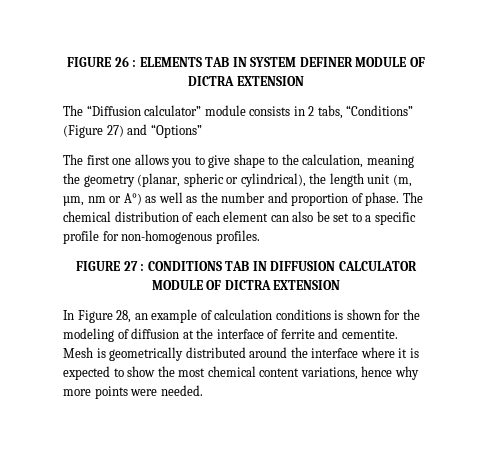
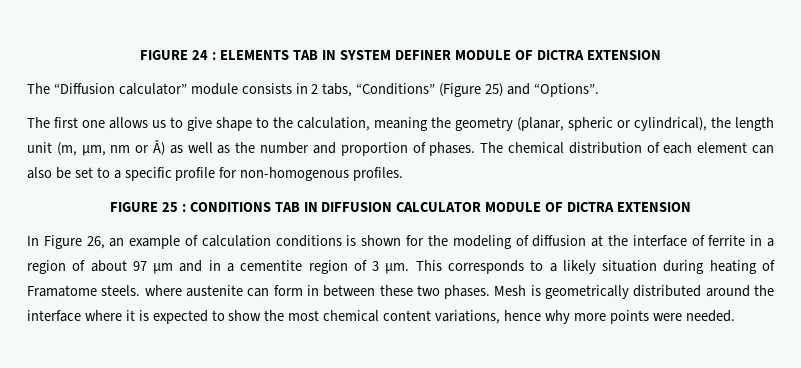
- FIGURE 26 : ELEMENTS TAB IN SYSTEM DEFINER MODULE OF DICTRA EXTENSION
+ FIGURE 24 : ELEMENTS TAB IN SYSTEM DEFINER MODULE OF DICTRA EXTENSION
- The “Diffusion calculator” module consists in 2 tabs, “Conditions” (Figure 27) and “Options”
+ The “Diffusion calculator” module consists in 2 tabs, “Conditions” (Figure 25) and “Options”.
- The first one allows you to give shape to the calculation, meaning the geometry (planar, spheric or cylindrical), the length unit (m, µm, nm or A°) as well as the number and proportion of phase.
+ The first one allows us to give shape to the calculation, meaning the geometry (planar, spheric or cylindrical), the length unit (m, µm, nm or Å) as well as the number and proportion of phases.
- FIGURE 27 : CONDITIONS TAB IN DIFFUSION CALCULATOR MODULE OF DICTRA EXTENSION
+ FIGURE 25 : CONDITIONS TAB IN DIFFUSION CALCULATOR MODULE OF DICTRA EXTENSION
- In Figure 28, an example of calculation conditions is shown for the modeling of diffusion at the interface of ferrite and cementite.
+ In Figure 26, an example of calculation conditions is shown for the modeling of diffusion at the interface of ferrite in a region of about 97 µm and in a cementite region of 3 µm. This corresponds to a likely situation during heating of Framatome steels. where austenite can form in between these two phases.

